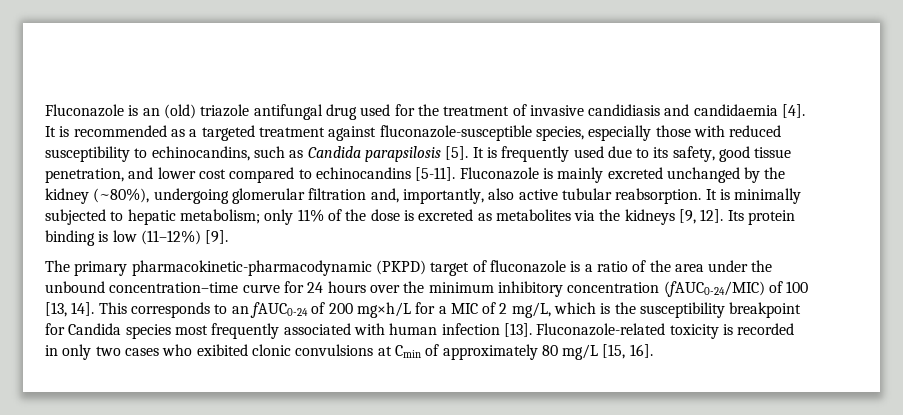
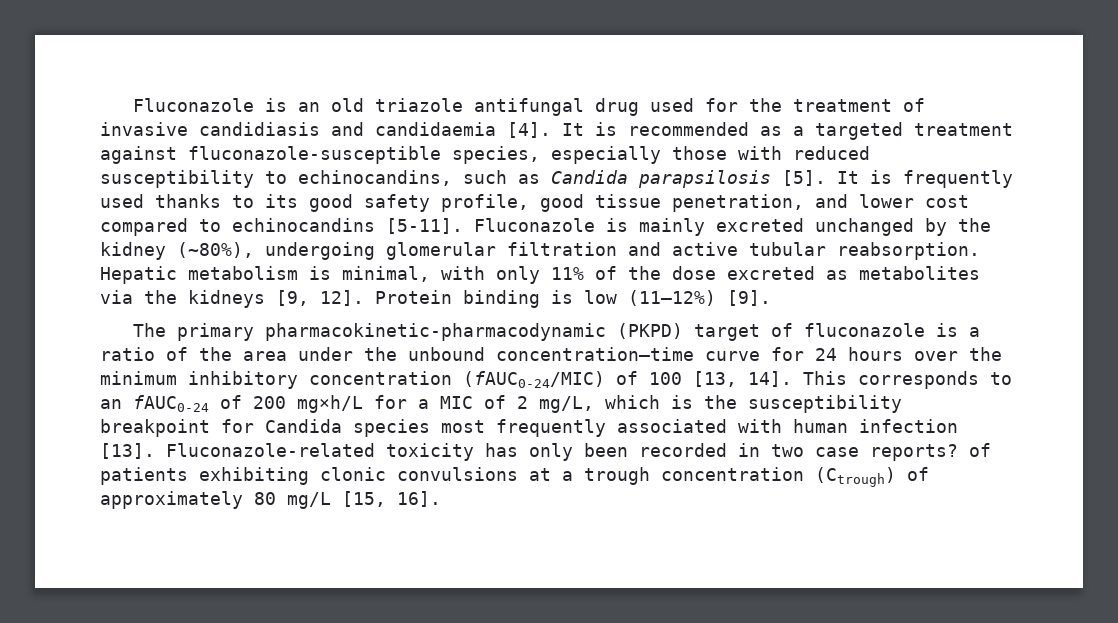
- Fluconazole is an (old) triazole antifungal drug used for the treatment of invasive candidiasis and candidaemia [4].
+ Fluconazole is an old triazole antifungal drug used for the treatment of invasive candidiasis and candidaemia [4].
- It is frequently used due to its safety, good tissue penetration, and lower cost compared to echinocandins [5-11].
+ It is frequently used thanks to its good safety profile, good tissue penetration, and lower cost compared to echinocandins [5-11].
- Fluconazole is mainly excreted unchanged by the kidney (~80%), undergoing glomerular filtration and, importantly, also active tubular reabsorption. It is minimally subjected to hepatic metabolism; only 11% of the dose is excreted as metabolites via the kidneys [9, 12].
+ Fluconazole is mainly excreted unchanged by the kidney (~80%), undergoing glomerular filtration and active tubular reabsorption. Hepatic metabolism is minimal, with only 11% of the dose excreted as metabolites via the kidneys [9, 12].
- Its protein binding is low (11–12%) [9].
+ Protein binding is low (11–12%) [9].
- Fluconazole-related toxicity is recorded in only two cases who exibited clonic convulsions at Cmin of approximately 80 mg/L [15, 16].
+ Fluconazole-related toxicity has only been recorded in two case reports? of patients exhibiting clonic convulsions at a trough concentration (Ctrough) of approximately 80 mg/L [15, 16].

